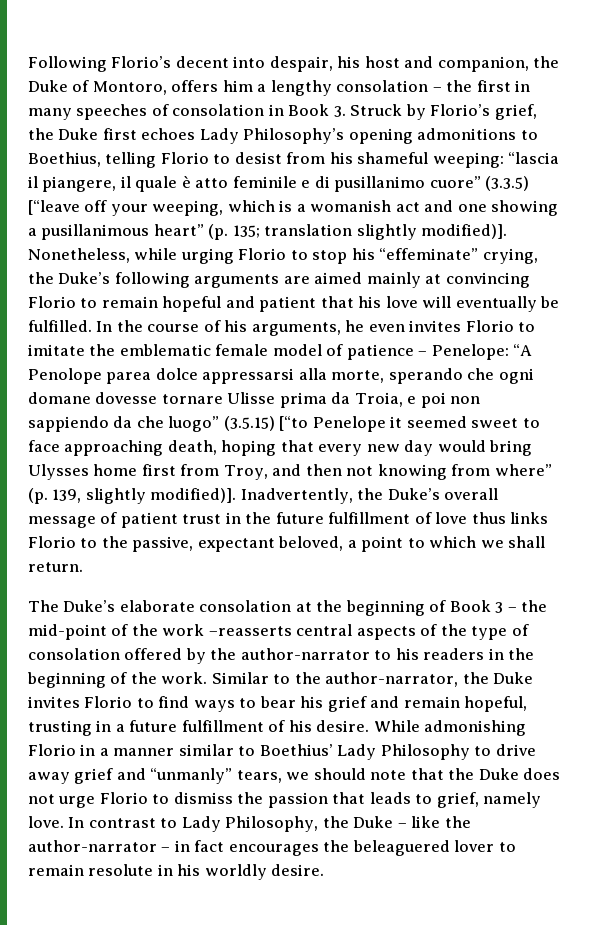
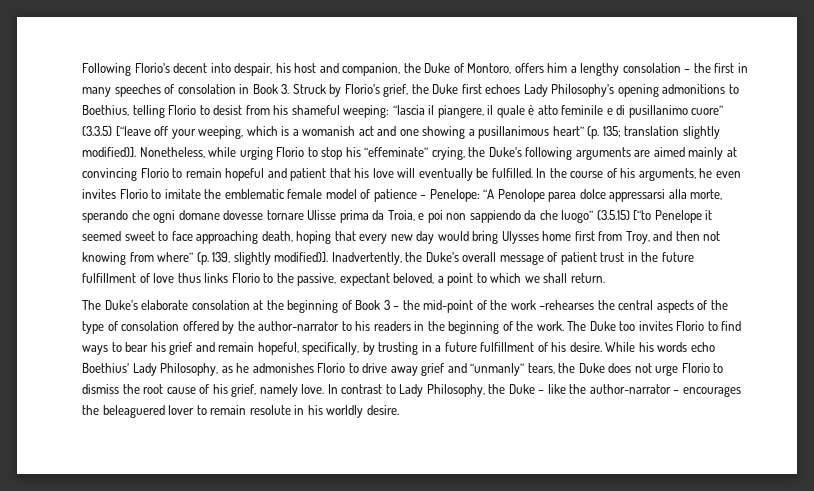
- The Duke’s elaborate consolation at the beginning of Book 3 – the mid-point of the work –reasserts central aspects of the type of consolation offered by the author-narrator to his readers in the beginning of the work.
+ The Duke’s elaborate consolation at the beginning of Book 3 – the mid-point of the work –rehearses the central aspects of the type of consolation offered by the author-narrator to his readers in the beginning of the work.
- Similar to the author-narrator, the Duke invites Florio to find ways to bear his grief and remain hopeful, trusting in a future fulfillment of his desire.
+ The Duke too invites Florio to find ways to bear his grief and remain hopeful, specifically, by trusting in a future fulfillment of his desire.
- While admonishing Florio in a manner similar to Boethius’ Lady Philosophy to drive away grief and “unmanly” tears, we should note that the Duke does not urge Florio to dismiss the passion that leads to grief, namely love.
+ While his words echo Boethius’ Lady Philosophy, as he admonishes Florio to drive away grief and “unmanly” tears, the Duke does not urge Florio to dismiss the root cause of his grief, namely love.
- In contrast to Lady Philosophy, the Duke – like the author-narrator – in fact encourages the beleaguered lover to remain resolute in his worldly desire.
+ In contrast to Lady Philosophy, the Duke – like the author-narrator – encourages the beleaguered lover to remain resolute in his worldly desire.

